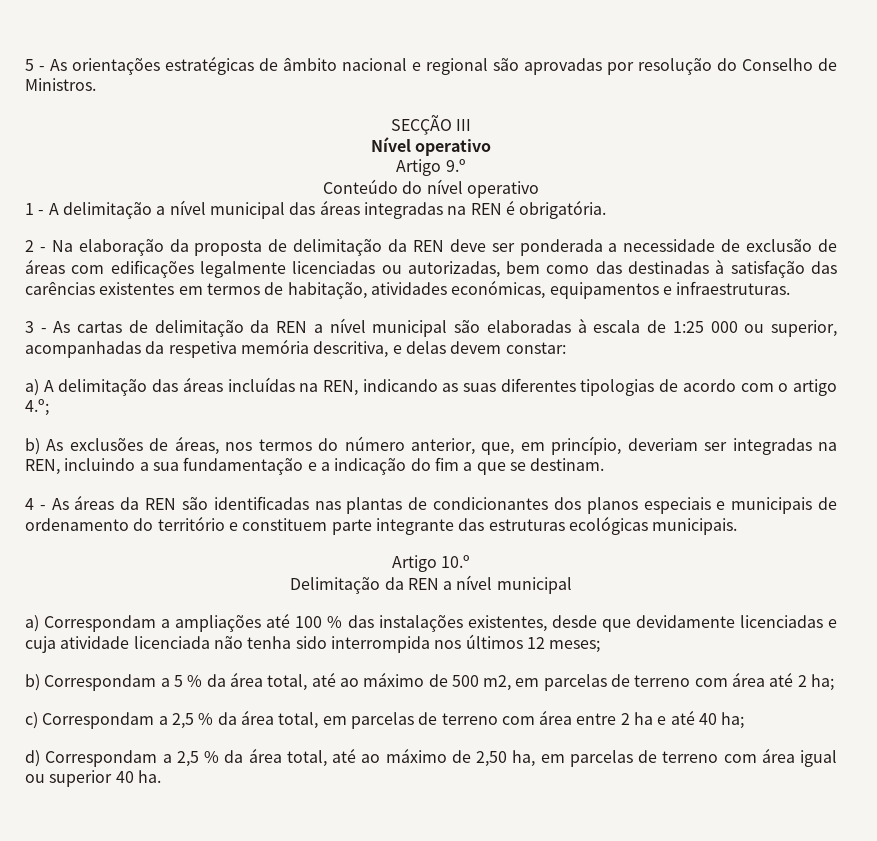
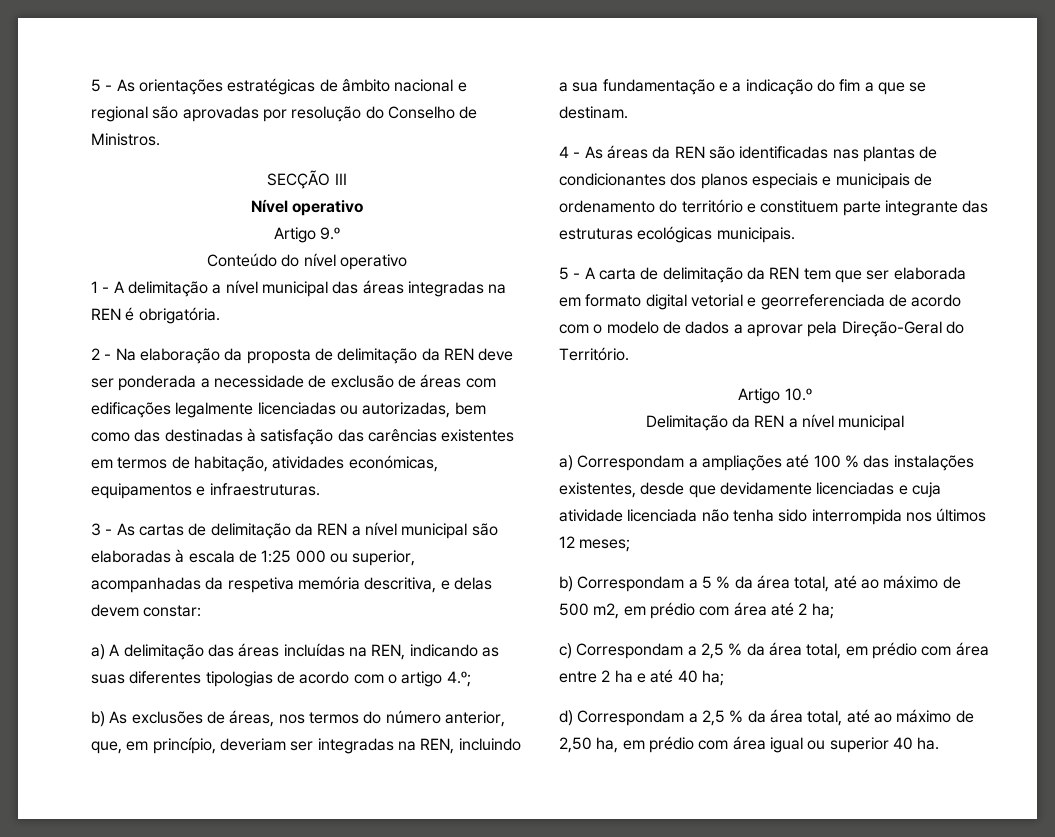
+ 5 - A carta de delimitação da REN tem que ser elaborada em formato digital vetorial e georreferenciada de acordo com o modelo de dados a aprovar pela Direção-Geral do Território.
- b) Correspondam a 5 % da área total, até ao máximo de 500 m2, em parcelas de terreno com área até 2 ha;
+ b) Correspondam a 5 % da área total, até ao máximo de 500 m2, em prédio com área até 2 ha;
- c) Correspondam a 2,5 % da área total, em parcelas de terreno com área entre 2 ha e até 40 ha;
+ c) Correspondam a 2,5 % da área total, em prédio com área entre 2 ha e até 40 ha;
- d) Correspondam a 2,5 % da área total, até ao máximo de 2,50 ha, em parcelas de terreno com área igual ou superior 40 ha.
+ d) Correspondam a 2,5 % da área total, até ao máximo de 2,50 ha, em prédio com área igual ou superior 40 ha.

